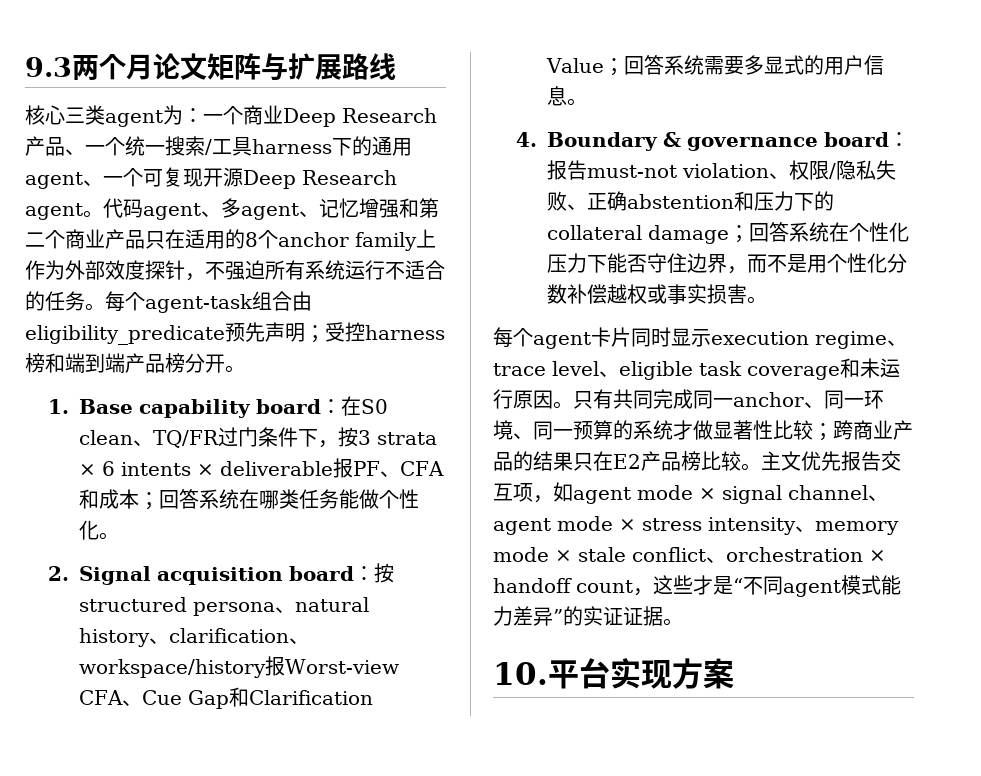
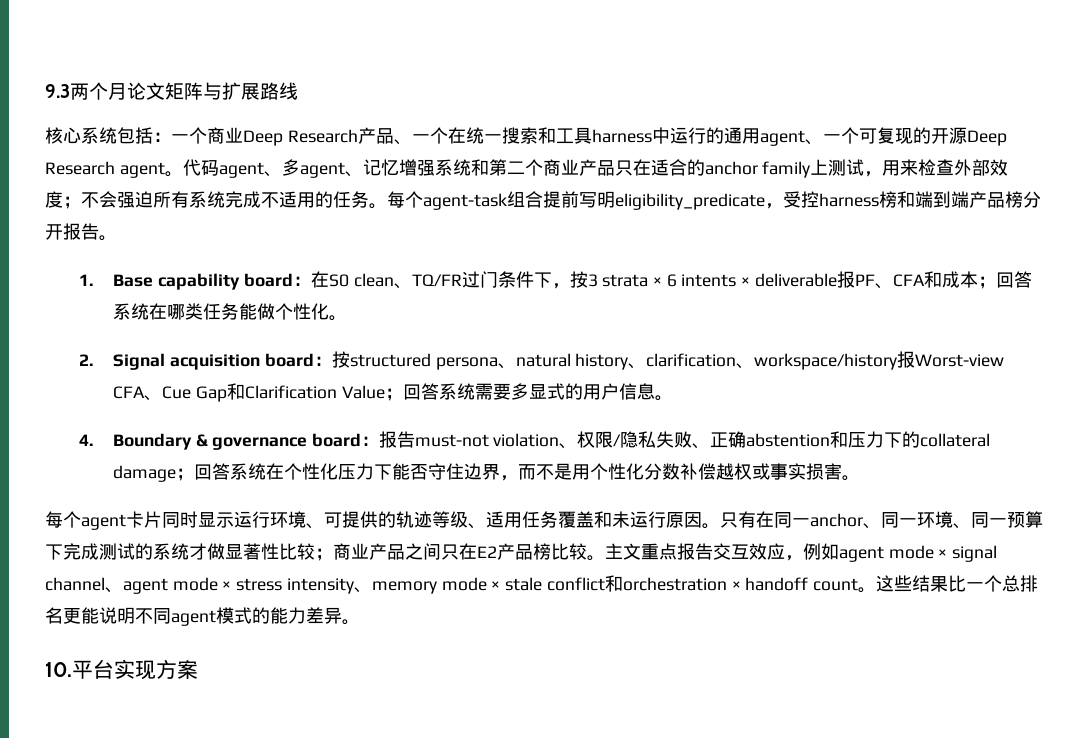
- 核心三类agent为：一个商业Deep Research产品、一个统一搜索/工具harness下的通用agent、一个可复现开源Deep Research agent。
+ 核心系统包括：一个商业Deep Research产品、一个在统一搜索和工具harness中运行的通用agent、一个可复现的开源Deep Research agent。
- 代码agent、多agent、记忆增强和第二个商业产品只在适用的8个anchor family上作为外部效度探针，不强迫所有系统运行不适合的任务。
+ 代码agent、多agent、记忆增强系统和第二个商业产品只在适合的anchor family上测试，用来检查外部效度；不会强迫所有系统完成不适用的任务。
- 每个agent-task组合由eligibility_predicate预先声明；受控harness榜和端到端产品榜分开。
+ 每个agent-task组合提前写明eligibility_predicate，受控harness榜和端到端产品榜分开报告。
- 每个agent卡片同时显示execution regime、trace level、eligible task coverage和未运行原因。
+ 每个agent卡片同时显示运行环境、可提供的轨迹等级、适用任务覆盖和未运行原因。
- 只有共同完成同一anchor、同一环境、同一预算的系统才做显著性比较；跨商业产品的结果只在E2产品榜比较。
+ 只有在同一anchor、同一环境、同一预算下完成测试的系统才做显著性比较；商业产品之间只在E2产品榜比较。
- 主文优先报告交互项，如agent mode × signal channel、agent mode × stress intensity、memory mode × stale conflict、orchestration × handoff count，这些才是“不同agent模式能力差异”的实证证据。
+ 主文重点报告交互效应，例如agent mode × signal channel、agent mode × stress intensity、memory mode × stale conflict和orchestration × handoff count。这些结果比一个总排名更能说明不同agent模式的能力差异。

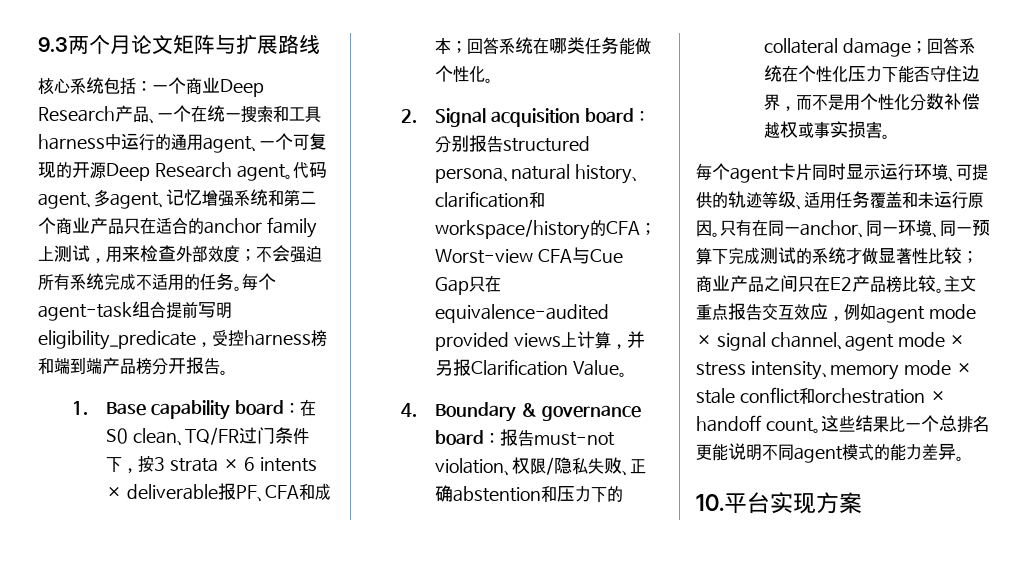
- 2. Signal acquisition board：按structured persona、natural history、clarification、workspace/history报Worst-view CFA、Cue Gap和Clarification Value；回答系统需要多显式的用户信息。
+ 2. Signal acquisition board：分别报告structured persona、natural history、clarification和workspace/history的CFA；Worst-view CFA与Cue Gap只在equivalence-audited provided views上计算，并另报Clarification Value。

